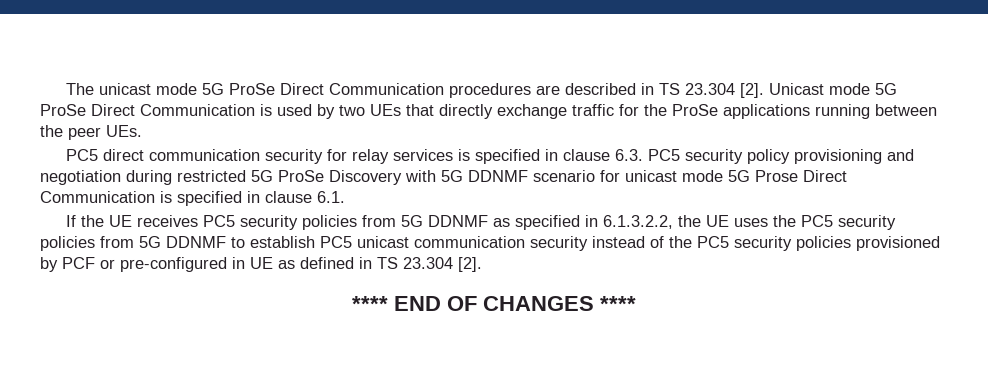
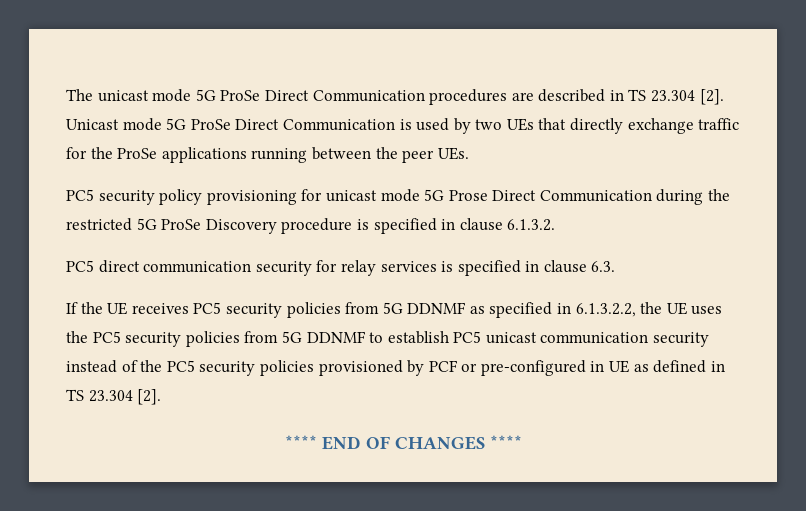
+ PC5 security policy provisioning for unicast mode 5G Prose Direct Communication during the restricted 5G ProSe Discovery procedure is specified in clause 6.1.3.2.
- PC5 direct communication security for relay services is specified in clause 6.3. PC5 security policy provisioning and negotiation during restricted 5G ProSe Discovery with 5G DDNMF scenario for unicast mode 5G Prose Direct Communication is specified in clause 6.1.
+ PC5 direct communication security for relay services is specified in clause 6.3.

